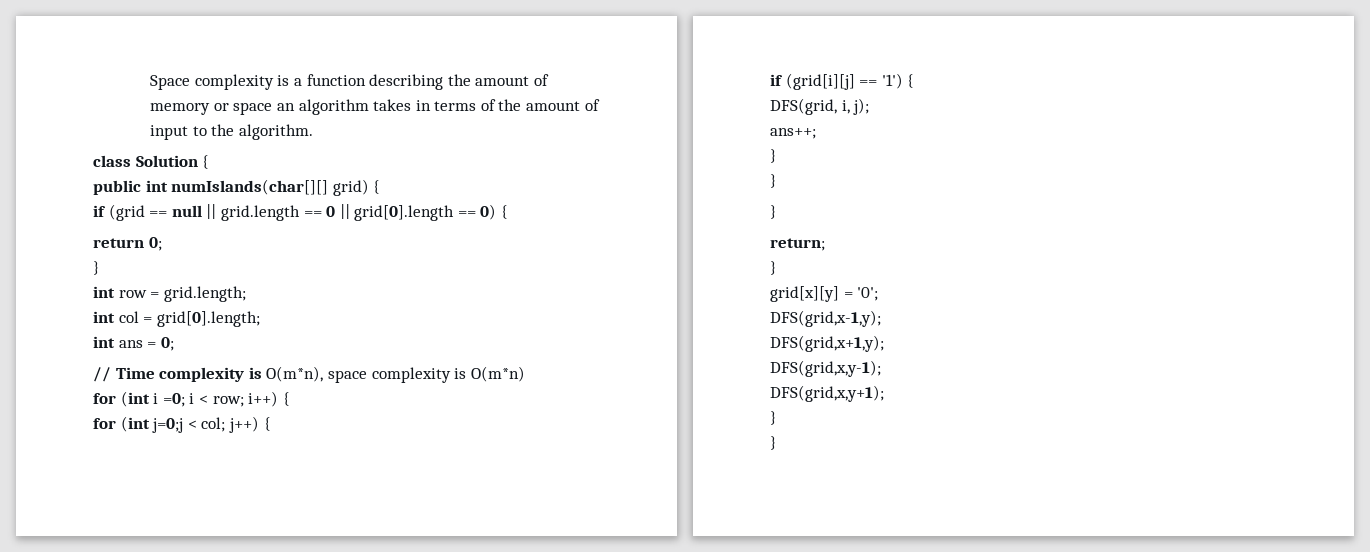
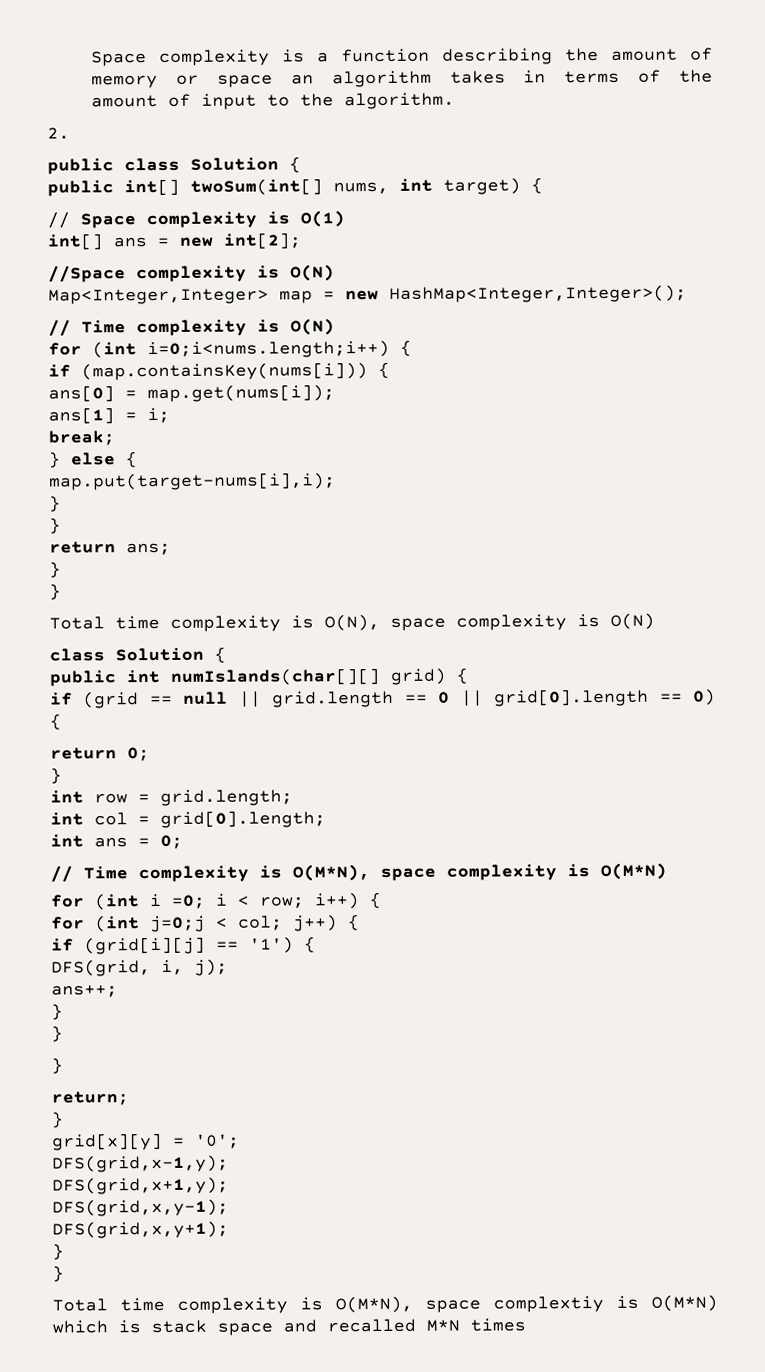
+ 2.
+ public class Solution {
+ public int[] twoSum(int[] nums, int target) {
+ // Space complexity is O(1)
+ int[] ans = new int[2];
+ //Space complexity is O(N)
+ Map<Integer,Integer> map = new HashMap<Integer,Integer>();
+ // Time complexity is O(N)
+ for (int i=0;i<nums.length;i++) {
+ if (map.containsKey(nums[i])) {
+ ans[0] = map.get(nums[i]);
+ ans[1] = i;
+ break;
+ } else {
+ map.put(target-nums[i],i);
+ }
+ }
+ return ans;
+ }
+ }
+ Total time complexity is O(N), space complexity is O(N)
- // Time complexity is O(m*n), space complexity is O(m*n)
+ // Time complexity is O(M*N), space complexity is O(M*N)
+ Total time complexity is O(M*N), space complextiy is O(M*N) which is stack space and recalled M*N times

